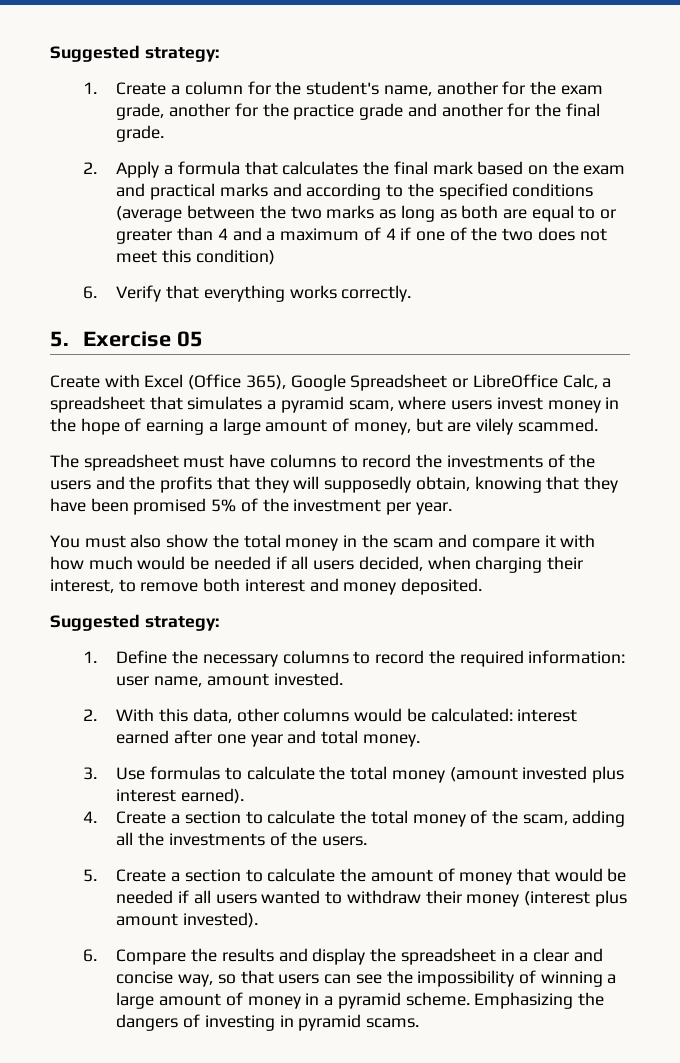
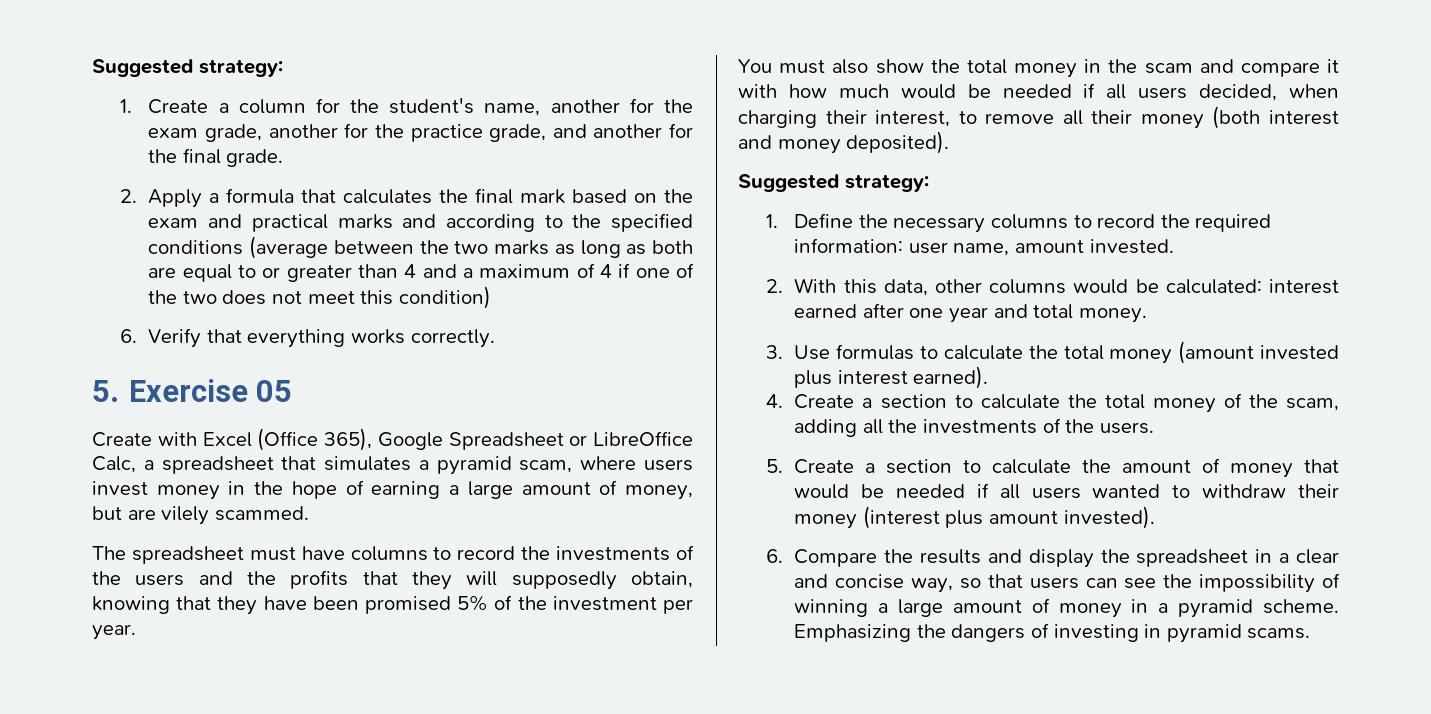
- 1. Create a column for the student's name, another for the exam grade, another for the practice grade and another for the final grade.
+ 1. Create a column for the student's name, another for the exam grade, another for the practice grade, and another for the final grade.
- You must also show the total money in the scam and compare it with how much would be needed if all users decided, when charging their interest, to remove both interest and money deposited.
+ You must also show the total money in the scam and compare it with how much would be needed if all users decided, when charging their interest, to remove all their money (both interest and money deposited).

